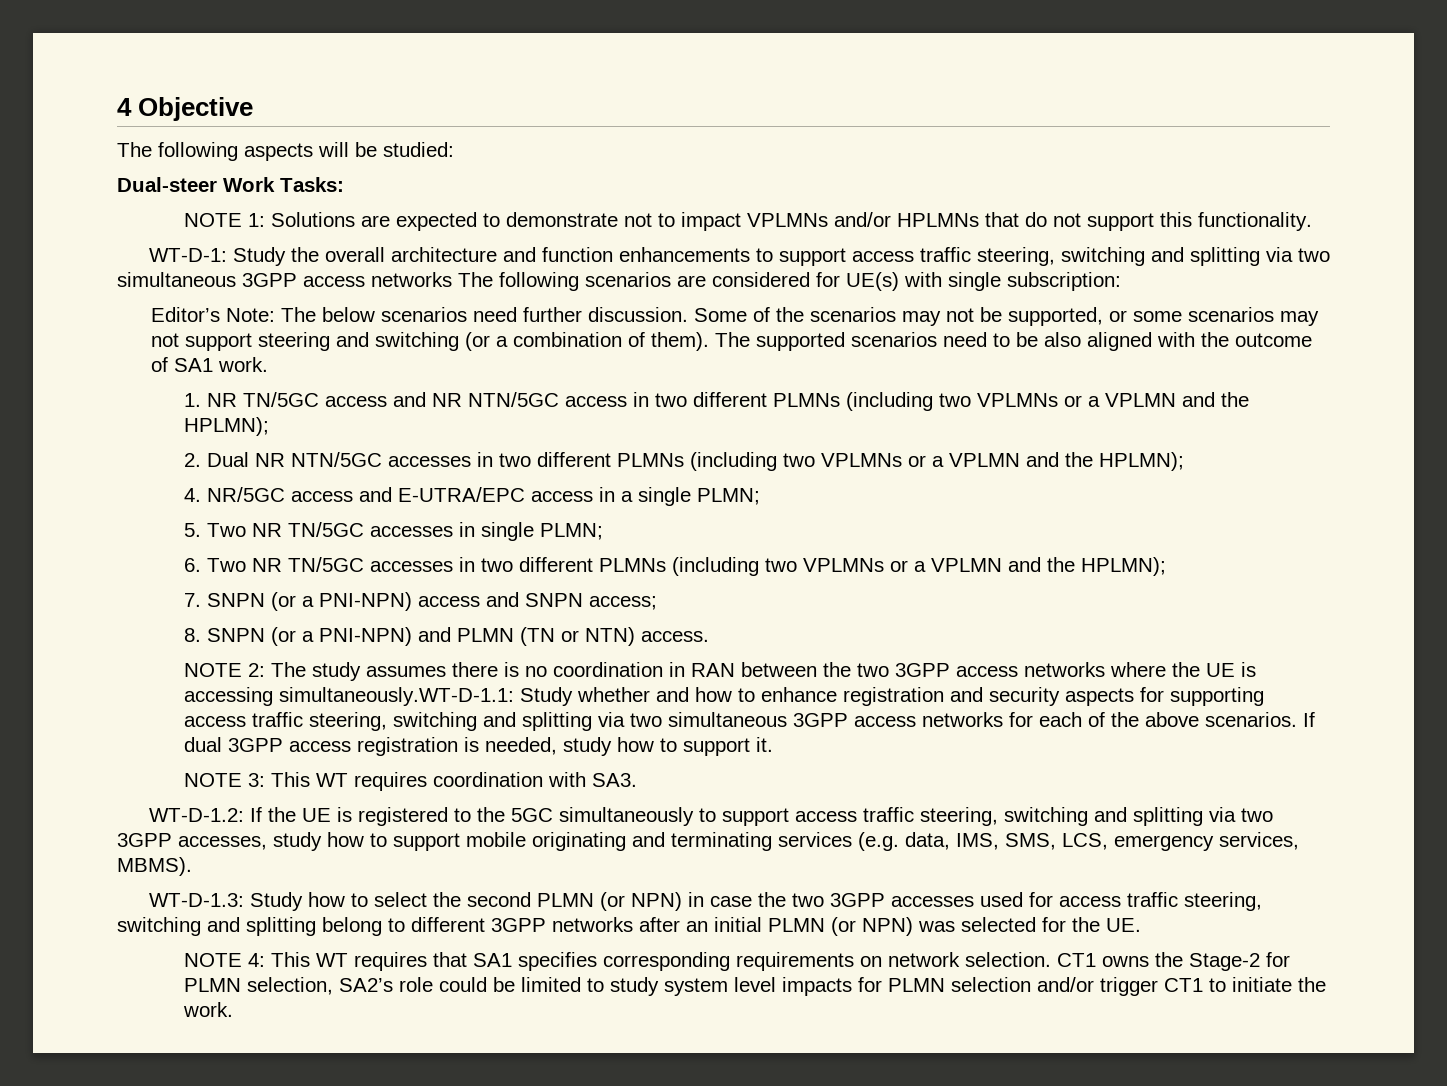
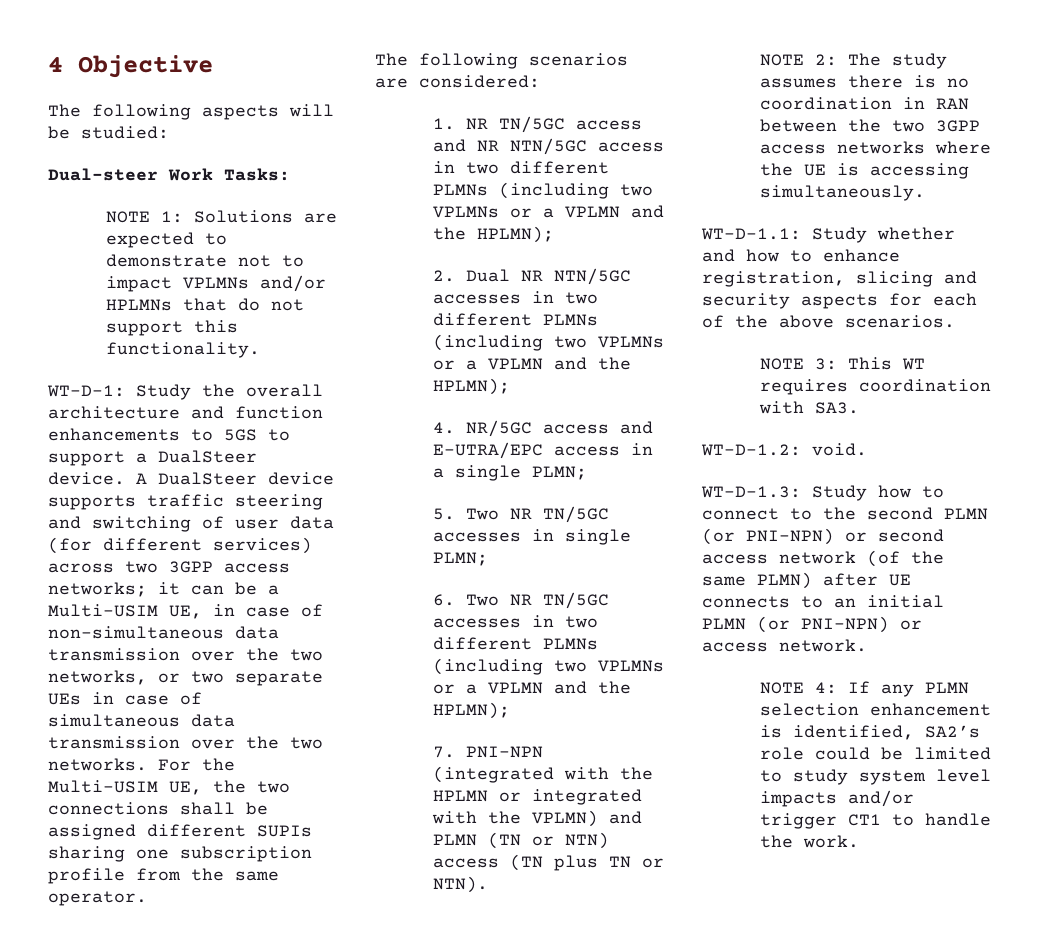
- WT-D-1: Study the overall architecture and function enhancements to support access traffic steering, switching and splitting via two simultaneous 3GPP access networks The following scenarios are considered for UE(s) with single subscription:
- Editor’s Note: The below scenarios need further discussion. Some of the scenarios may not be supported, or some scenarios may not support steering and switching (or a combination of them). The supported scenarios need to be also aligned with the outcome of SA1 work.
+ WT-D-1: Study the overall architecture and function enhancements to 5GS to support a DualSteer device. A DualSteer device supports traffic steering and switching of user data (for different services) across two 3GPP access networks; it can be a Multi-USIM UE, in case of non-simultaneous data transmission over the two networks, or two separate UEs in case of simultaneous data transmission over the two networks. For the Multi-USIM UE, the two connections shall be assigned different SUPIs sharing one subscription profile from the same operator.
+ The following scenarios are considered:
- 7. SNPN (or a PNI-NPN) access and SNPN access;
- 8. SNPN (or a PNI-NPN) and PLMN (TN or NTN) access.
+ 7. PNI-NPN (integrated with the HPLMN or integrated with the VPLMN) and PLMN (TN or NTN) access (TN plus TN or NTN).
- NOTE 2: The study assumes there is no coordination in RAN between the two 3GPP access networks where the UE is accessing simultaneously.WT-D-1.1: Study whether and how to enhance registration and security aspects for supporting access traffic steering, switching and splitting via two simultaneous 3GPP access networks for each of the above scenarios. If dual 3GPP access registration is needed, study how to support it.
+ NOTE 2: The study assumes there is no coordination in RAN between the two 3GPP access networks where the UE is accessing simultaneously.
+ WT-D-1.1: Study whether and how to enhance registration, slicing and security aspects for each of the above scenarios.
- WT-D-1.2: If the UE is registered to the 5GC simultaneously to support access traffic steering, switching and splitting via two 3GPP accesses, study how to support mobile originating and terminating services (e.g. data, IMS, SMS, LCS, emergency services, MBMS).
+ WT-D-1.2: void.
- WT-D-1.3: Study how to select the second PLMN (or NPN) in case the two 3GPP accesses used for access traffic steering, switching and splitting belong to different 3GPP networks after an initial PLMN (or NPN) was selected for the UE.
- NOTE 4: This WT requires that SA1 specifies corresponding requirements on network selection. CT1 owns the Stage-2 for PLMN selection, SA2’s role could be limited to study system level impacts for PLMN selection and/or trigger CT1 to initiate the work.
+ WT-D-1.3: Study how to connect to the second PLMN (or PNI-NPN) or second access network (of the same PLMN) after UE connects to an initial PLMN (or PNI-NPN) or access network.
+ NOTE 4: If any PLMN selection enhancement is identified, SA2’s role could be limited to study system level impacts and/or trigger CT1 to handle the work.

